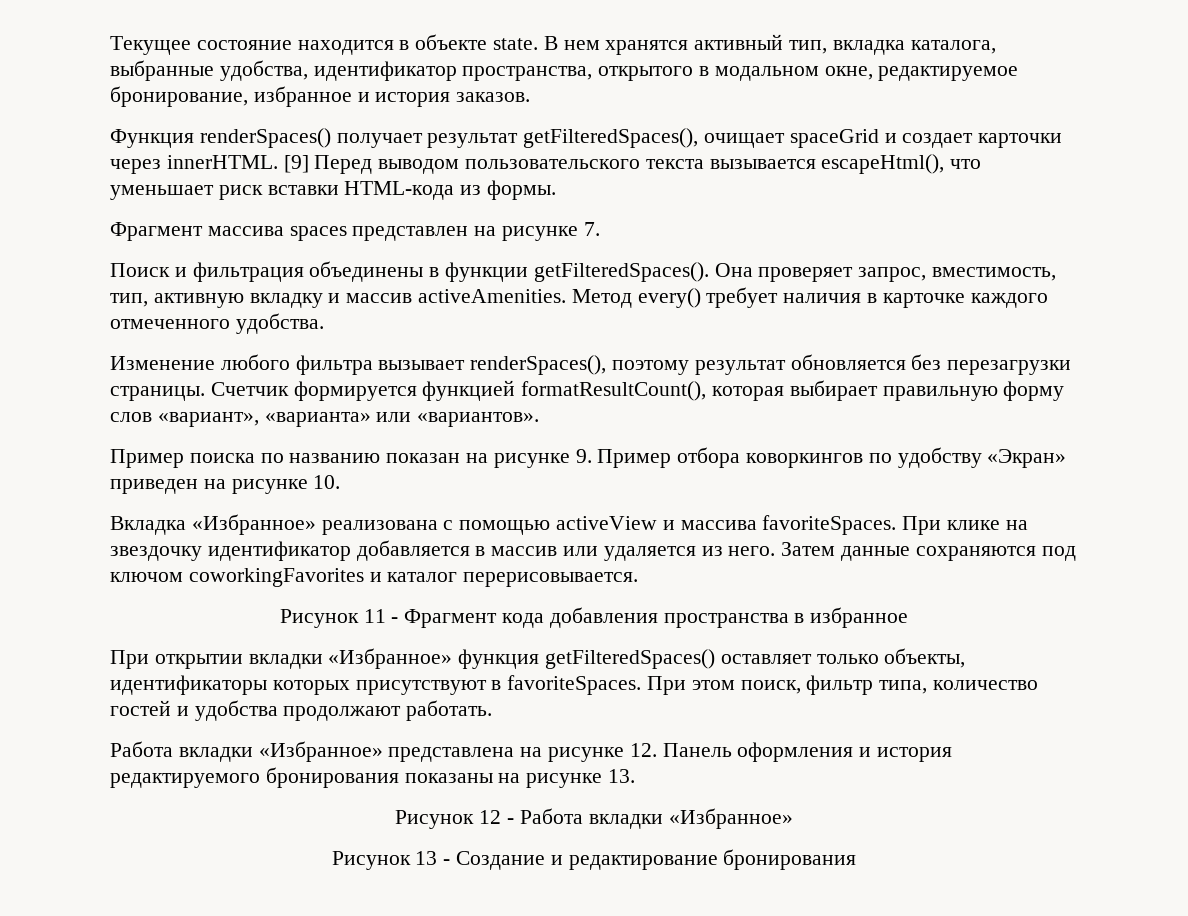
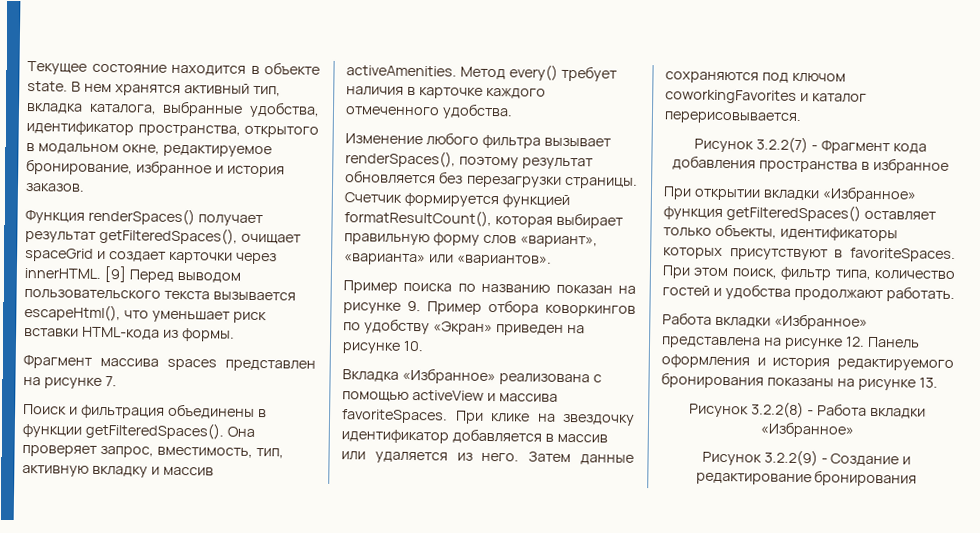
- Рисунок 11 - Фрагмент кода добавления пространства в избранное
+ Рисунок 3.2.2(7) - Фрагмент кода добавления пространства в избранное
- Рисунок 12 - Работа вкладки «Избранное»
+ Рисунок 3.2.2(8) - Работа вкладки «Избранное»
- Рисунок 13 - Создание и редактирование бронирования
+ Рисунок 3.2.2(9) - Создание и редактирование бронирования

